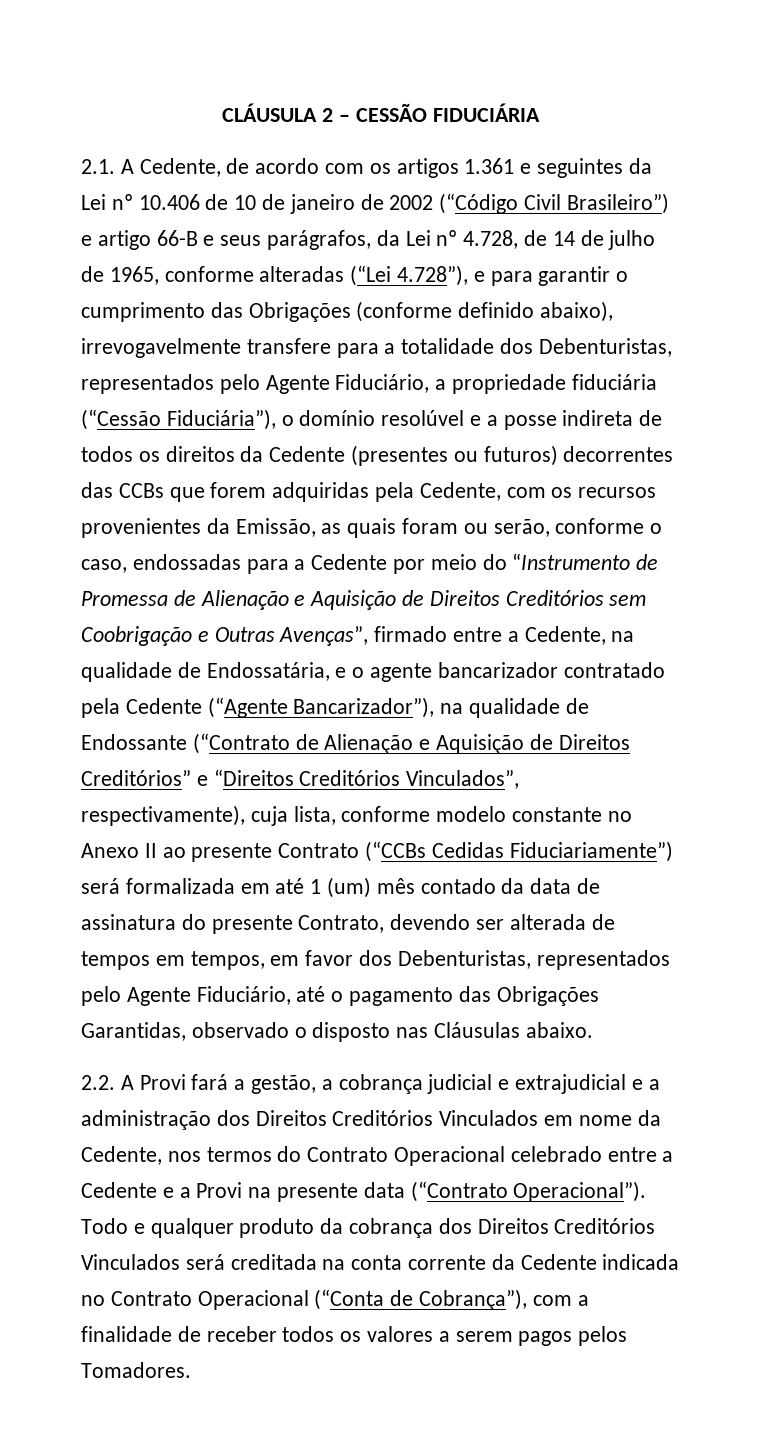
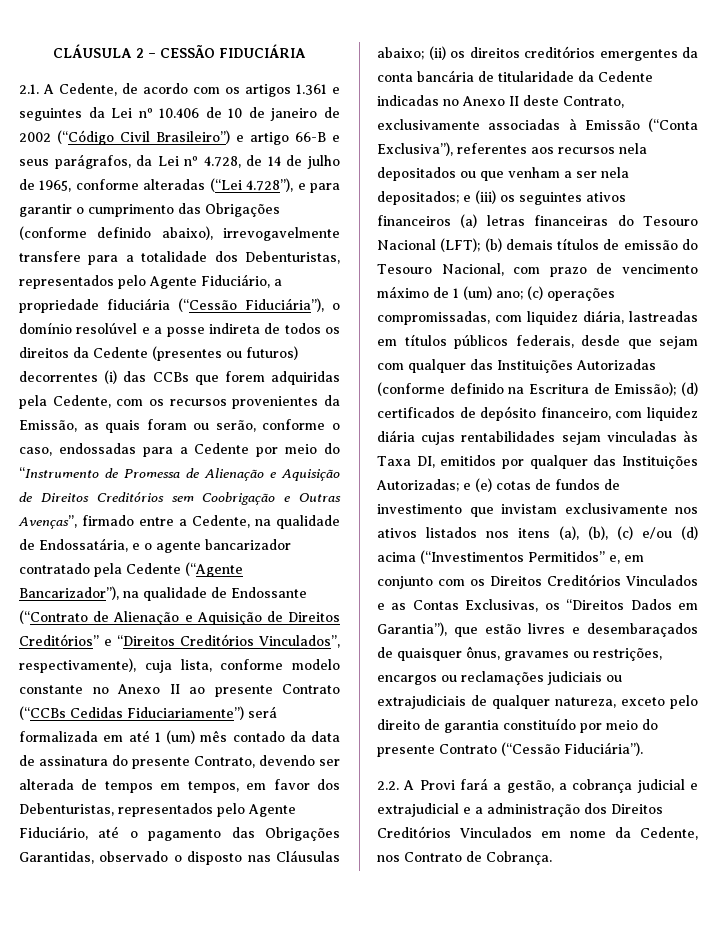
- 2.1. A Cedente, de acordo com os artigos 1.361 e seguintes da Lei nº 10.406 de 10 de janeiro de 2002 (“Código Civil Brasileiro”) e artigo 66-B e seus parágrafos, da Lei nº 4.728, de 14 de julho de 1965, conforme alteradas (“Lei 4.728”), e para garantir o cumprimento das Obrigações (conforme definido abaixo), irrevogavelmente transfere para a totalidade dos Debenturistas, representados pelo Agente Fiduciário, a propriedade fiduciária (“Cessão Fiduciária”), o domínio resolúvel e a posse indireta de todos os direitos da Cedente (presentes ou futuros) decorrentes das CCBs que forem adquiridas pela Cedente, com os recursos provenientes da Emissão, as quais foram ou serão, conforme o caso, endossadas para a Cedente por meio do “Instrumento de Promessa de Alienação e Aquisição de Direitos Creditórios sem Coobrigação e Outras Avenças”, firmado entre a Cedente, na qualidade de Endossatária, e o agente bancarizador contratado pela Cedente (“Agente Bancarizador”), na qualidade de Endossante (“Contrato de Alienação e Aquisição de Direitos Creditórios” e “Direitos Creditórios Vinculados”, respectivamente), cuja lista, conforme modelo constante no Anexo II ao presente Contrato (“CCBs Cedidas Fiduciariamente”) será formalizada em até 1 (um) mês contado da data de assinatura do presente Contrato, devendo ser alterada de tempos em tempos, em favor dos Debenturistas, representados pelo Agente Fiduciário, até o pagamento das Obrigações Garantidas, observado o disposto nas Cláusulas abaixo.
+ 2.1. A Cedente, de acordo com os artigos 1.361 e seguintes da Lei nº 10.406 de 10 de janeiro de 2002 (“Código Civil Brasileiro”) e artigo 66-B e seus parágrafos, da Lei nº 4.728, de 14 de julho de 1965, conforme alteradas (“Lei 4.728”), e para garantir o cumprimento das Obrigações (conforme definido abaixo), irrevogavelmente transfere para a totalidade dos Debenturistas, representados pelo Agente Fiduciário, a propriedade fiduciária (“Cessão Fiduciária”), o domínio resolúvel e a posse indireta de todos os direitos da Cedente (presentes ou futuros) decorrentes (i) das CCBs que forem adquiridas pela Cedente, com os recursos provenientes da Emissão, as quais foram ou serão, conforme o caso, endossadas para a Cedente por meio do “Instrumento de Promessa de Alienação e Aquisição de Direitos Creditórios sem Coobrigação e Outras Avenças”, firmado entre a Cedente, na qualidade de Endossatária, e o agente bancarizador contratado pela Cedente (“Agente Bancarizador”), na qualidade de Endossante (“Contrato de Alienação e Aquisição de Direitos Creditórios” e “Direitos Creditórios Vinculados”, respectivamente), cuja lista, conforme modelo constante no Anexo II ao presente Contrato (“CCBs Cedidas Fiduciariamente”) será formalizada em até 1 (um) mês contado da data de assinatura do presente Contrato, devendo ser alterada de tempos em tempos, em favor dos Debenturistas, representados pelo Agente Fiduciário, até o pagamento das Obrigações Garantidas, observado o disposto nas Cláusulas abaixo; (ii) os direitos creditórios emergentes da conta bancária de titularidade da Cedente indicadas no Anexo II deste Contrato, exclusivamente associadas à Emissão (“Conta Exclusiva”), referentes aos recursos nela depositados ou que venham a ser nela depositados; e (iii) os seguintes ativos financeiros (a) letras financeiras do Tesouro Nacional (LFT); (b) demais títulos de emissão do Tesouro Nacional, com prazo de vencimento máximo de 1 (um) ano; (c) operações compromissadas, com liquidez diária, lastreadas em títulos públicos federais, desde que sejam com qualquer das Instituições Autorizadas (conforme definido na Escritura de Emissão); (d) certificados de depósito financeiro, com liquidez diária cujas rentabilidades sejam vinculadas às Taxa DI, emitidos por qualquer das Instituições Autorizadas; e (e) cotas de fundos de investimento que invistam exclusivamente nos ativos listados nos itens (a), (b), (c) e/ou (d) acima (“Investimentos Permitidos” e, em conjunto com os Direitos Creditórios Vinculados e as Contas Exclusivas, os “Direitos Dados em Garantia”), que estão livres e desembaraçados de quaisquer ônus, gravames ou restrições, encargos ou reclamações judiciais ou extrajudiciais de qualquer natureza, exceto pelo direito de garantia constituído por meio do presente Contrato (“Cessão Fiduciária”).
- 2.2. A Provi fará a gestão, a cobrança judicial e extrajudicial e a administração dos Direitos Creditórios Vinculados em nome da Cedente, nos termos do Contrato Operacional celebrado entre a Cedente e a Provi na presente data (“Contrato Operacional”). Todo e qualquer produto da cobrança dos Direitos Creditórios Vinculados será creditada na conta corrente da Cedente indicada no Contrato Operacional (“Conta de Cobrança”), com a finalidade de receber todos os valores a serem pagos pelos Tomadores.
+ 2.2. A Provi fará a gestão, a cobrança judicial e extrajudicial e a administração dos Direitos Creditórios Vinculados em nome da Cedente, nos Contrato de Cobrança.

